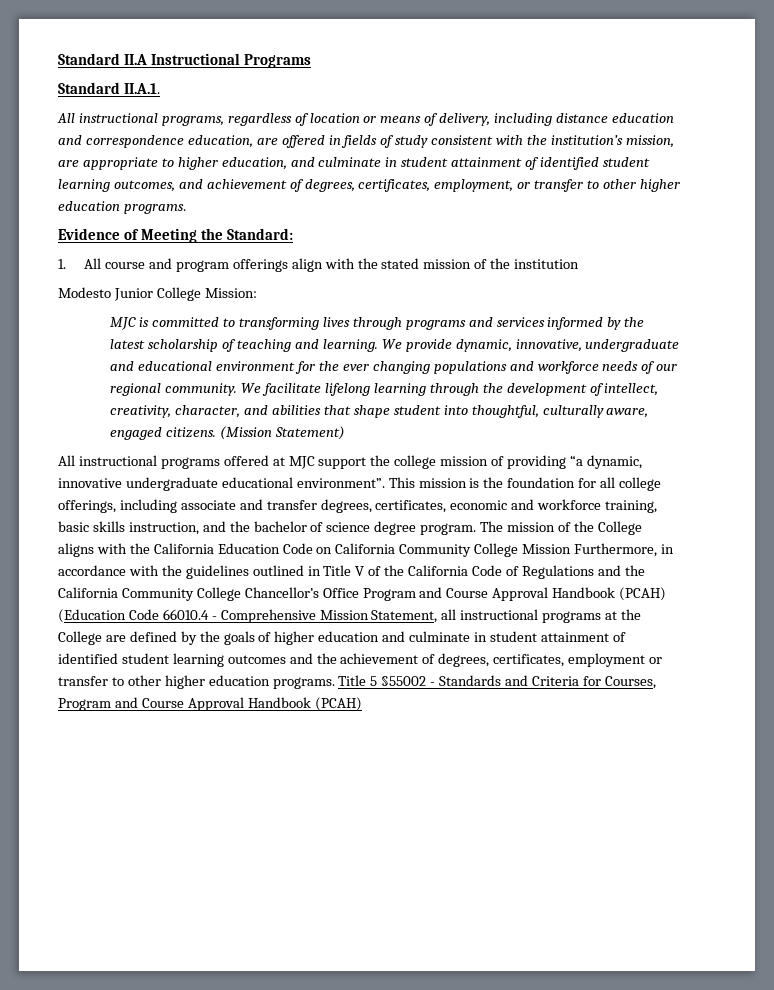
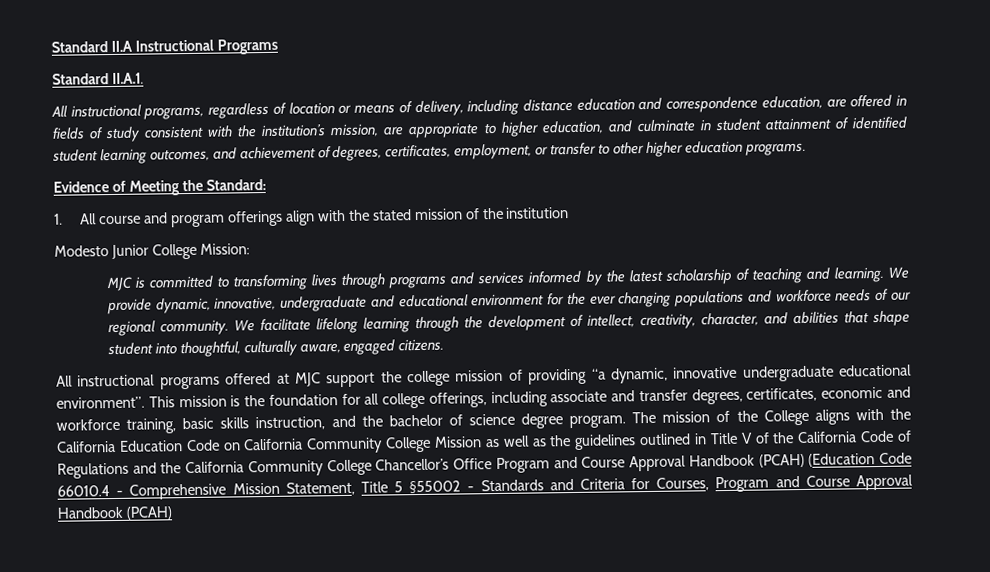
- (Mission Statement)
- The mission of the College aligns with the California Education Code on California Community College Mission Furthermore, in accordance with the guidelines outlined in Title V of the California Code of Regulations and the California Community College Chancellor’s Office Program and Course Approval Handbook (PCAH) (Education Code 66010.4 - Comprehensive Mission Statement, all instructional programs at the College are defined by the goals of higher education and culminate in student attainment of identified student learning outcomes and the achievement of degrees, certificates, employment or transfer to other higher education programs. Title 5 §55002 - Standards and Criteria for Courses, Program and Course Approval Handbook (PCAH)
+ The mission of the College aligns with the California Education Code on California Community College Mission as well as the guidelines outlined in Title V of the California Code of Regulations and the California Community College Chancellor’s Office Program and Course Approval Handbook (PCAH) (Education Code 66010.4 - Comprehensive Mission Statement, Title 5 §55002 - Standards and Criteria for Courses, Program and Course Approval Handbook (PCAH)

